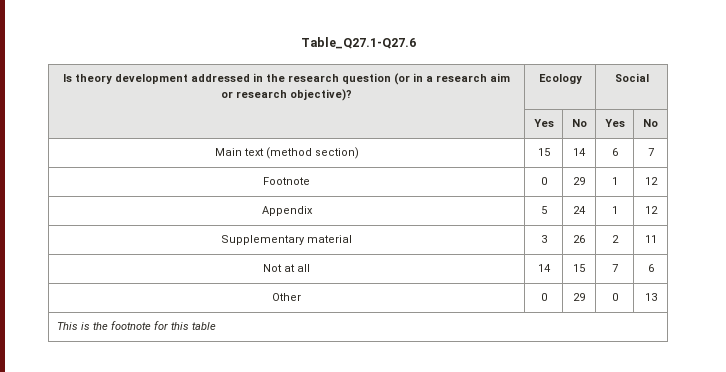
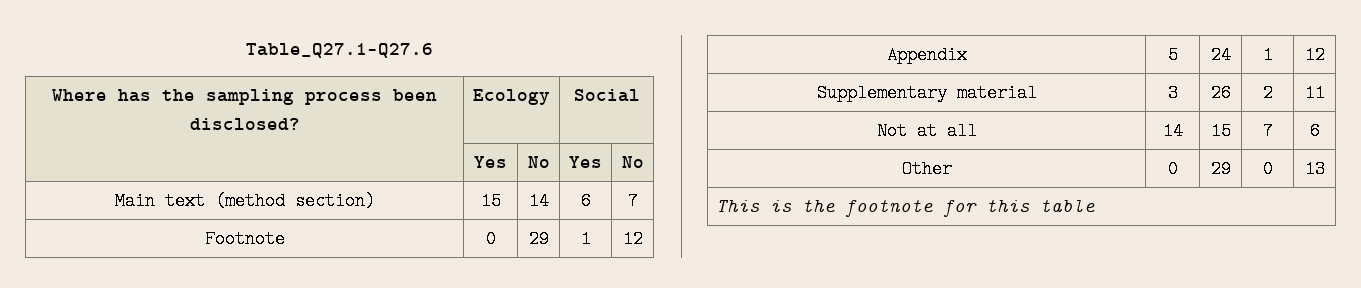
- Is theory development addressed in the research question (or in a research aim or research objective)? | Ecology | Social
+ Where has the sampling process been disclosed? | Ecology | Social

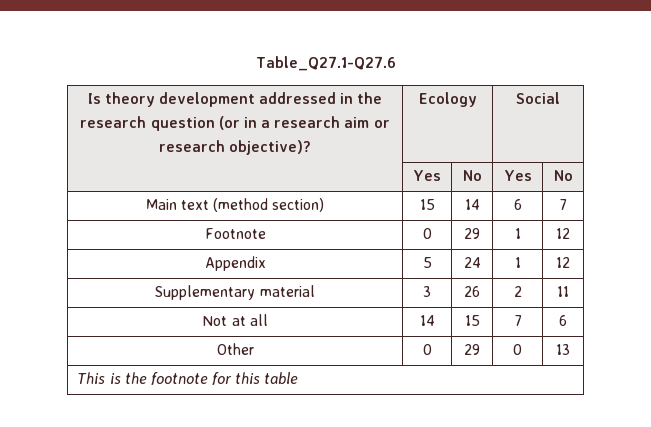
- Where has the sampling process been disclosed? | Ecology | Social
+ Is theory development addressed in the research question (or in a research aim or research objective)? | Ecology | Social

